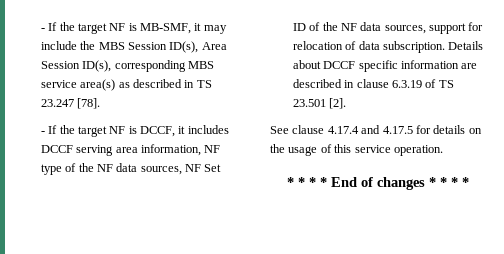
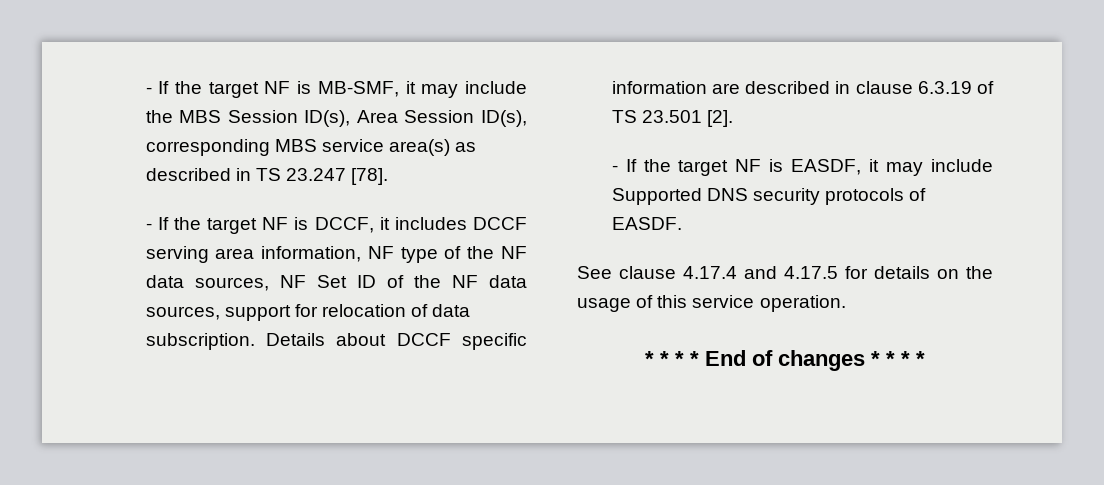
+ - If the target NF is EASDF, it may include Supported DNS security protocols of EASDF.

